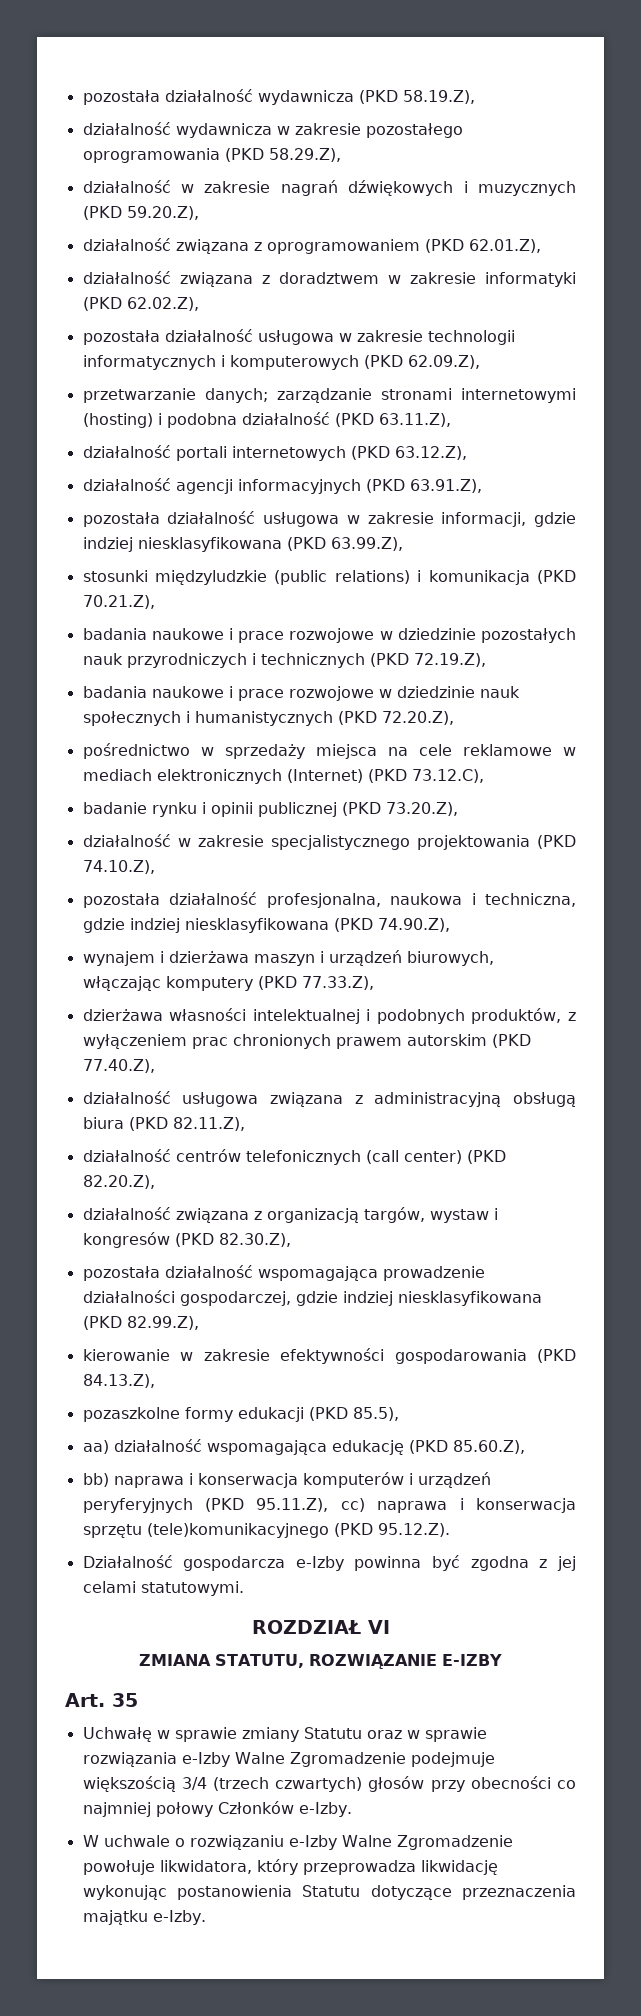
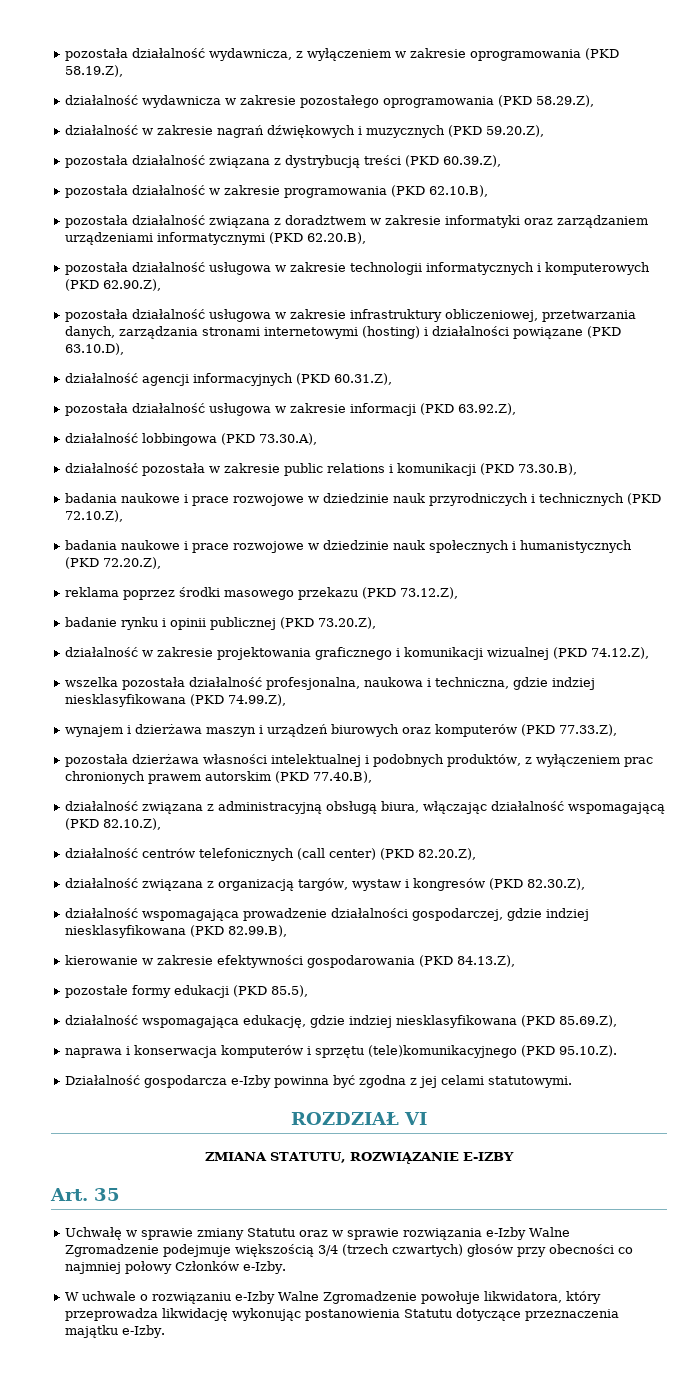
- pozostała działalność wydawnicza (PKD 58.19.Z),
+ pozostała działalność wydawnicza, z wyłączeniem w zakresie oprogramowania (PKD 58.19.Z),
- działalność związana z oprogramowaniem (PKD 62.01.Z),
- działalność związana z doradztwem w zakresie informatyki (PKD 62.02.Z),
+ pozostała działalność związana z dystrybucją treści (PKD 60.39.Z),
+ pozostała działalność w zakresie programowania (PKD 62.10.B),
+ pozostała działalność związana z doradztwem w zakresie informatyki oraz zarządzaniem urządzeniami informatycznymi (PKD 62.20.B),
- pozostała działalność usługowa w zakresie technologii informatycznych i komputerowych (PKD 62.09.Z),
- przetwarzanie danych; zarządzanie stronami internetowymi (hosting) i podobna działalność (PKD 63.11.Z),
- działalność portali internetowych (PKD 63.12.Z),
- działalność agencji informacyjnych (PKD 63.91.Z),
- pozostała działalność usługowa w zakresie informacji, gdzie indziej niesklasyfikowana (PKD 63.99.Z),
- stosunki międzyludzkie (public relations) i komunikacja (PKD 70.21.Z),
- badania naukowe i prace rozwojowe w dziedzinie pozostałych nauk przyrodniczych i technicznych (PKD 72.19.Z),
+ pozostała działalność usługowa w zakresie technologii informatycznych i komputerowych (PKD 62.90.Z),
+ pozostała działalność usługowa w zakresie infrastruktury obliczeniowej, przetwarzania danych, zarządzania stronami internetowymi (hosting) i działalności powiązane (PKD 63.10.D),
+ działalność agencji informacyjnych (PKD 60.31.Z),
+ pozostała działalność usługowa w zakresie informacji (PKD 63.92.Z),
+ działalność lobbingowa (PKD 73.30.A),
+ działalność pozostała w zakresie public relations i komunikacji (PKD 73.30.B),
+ badania naukowe i prace rozwojowe w dziedzinie nauk przyrodniczych i technicznych (PKD 72.10.Z),
- pośrednictwo w sprzedaży miejsca na cele reklamowe w mediach elektronicznych (Internet) (PKD 73.12.C),
+ reklama poprzez środki masowego przekazu (PKD 73.12.Z),
- działalność w zakresie specjalistycznego projektowania (PKD 74.10.Z),
- pozostała działalność profesjonalna, naukowa i techniczna, gdzie indziej niesklasyfikowana (PKD 74.90.Z),
+ działalność w zakresie projektowania graficznego i komunikacji wizualnej (PKD 74.12.Z),
+ wszelka pozostała działalność profesjonalna, naukowa i techniczna, gdzie indziej niesklasyfikowana (PKD 74.99.Z),
- wynajem i dzierżawa maszyn i urządzeń biurowych, włączając komputery (PKD 77.33.Z),
+ wynajem i dzierżawa maszyn i urządzeń biurowych oraz komputerów (PKD 77.33.Z),
- dzierżawa własności intelektualnej i podobnych produktów, z wyłączeniem prac chronionych prawem autorskim (PKD 77.40.Z),
- działalność usługowa związana z administracyjną obsługą biura (PKD 82.11.Z),
+ pozostała dzierżawa własności intelektualnej i podobnych produktów, z wyłączeniem prac chronionych prawem autorskim (PKD 77.40.B),
+ działalność związana z administracyjną obsługą biura, włączając działalność wspomagającą (PKD 82.10.Z),
- pozostała działalność wspomagająca prowadzenie działalności gospodarczej, gdzie indziej niesklasyfikowana (PKD 82.99.Z),
+ działalność wspomagająca prowadzenie działalności gospodarczej, gdzie indziej niesklasyfikowana (PKD 82.99.B),
- pozaszkolne formy edukacji (PKD 85.5),
+ pozostałe formy edukacji (PKD 85.5),
- aa) działalność wspomagająca edukację (PKD 85.60.Z),
- bb) naprawa i konserwacja komputerów i urządzeń peryferyjnych (PKD 95.11.Z), cc) naprawa i konserwacja sprzętu (tele)komunikacyjnego (PKD 95.12.Z).
+ działalność wspomagająca edukację, gdzie indziej niesklasyfikowana (PKD 85.69.Z),
+ naprawa i konserwacja komputerów i sprzętu (tele)komunikacyjnego (PKD 95.10.Z).

